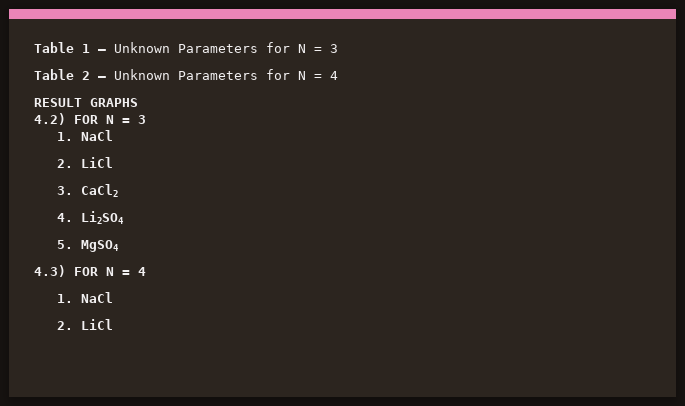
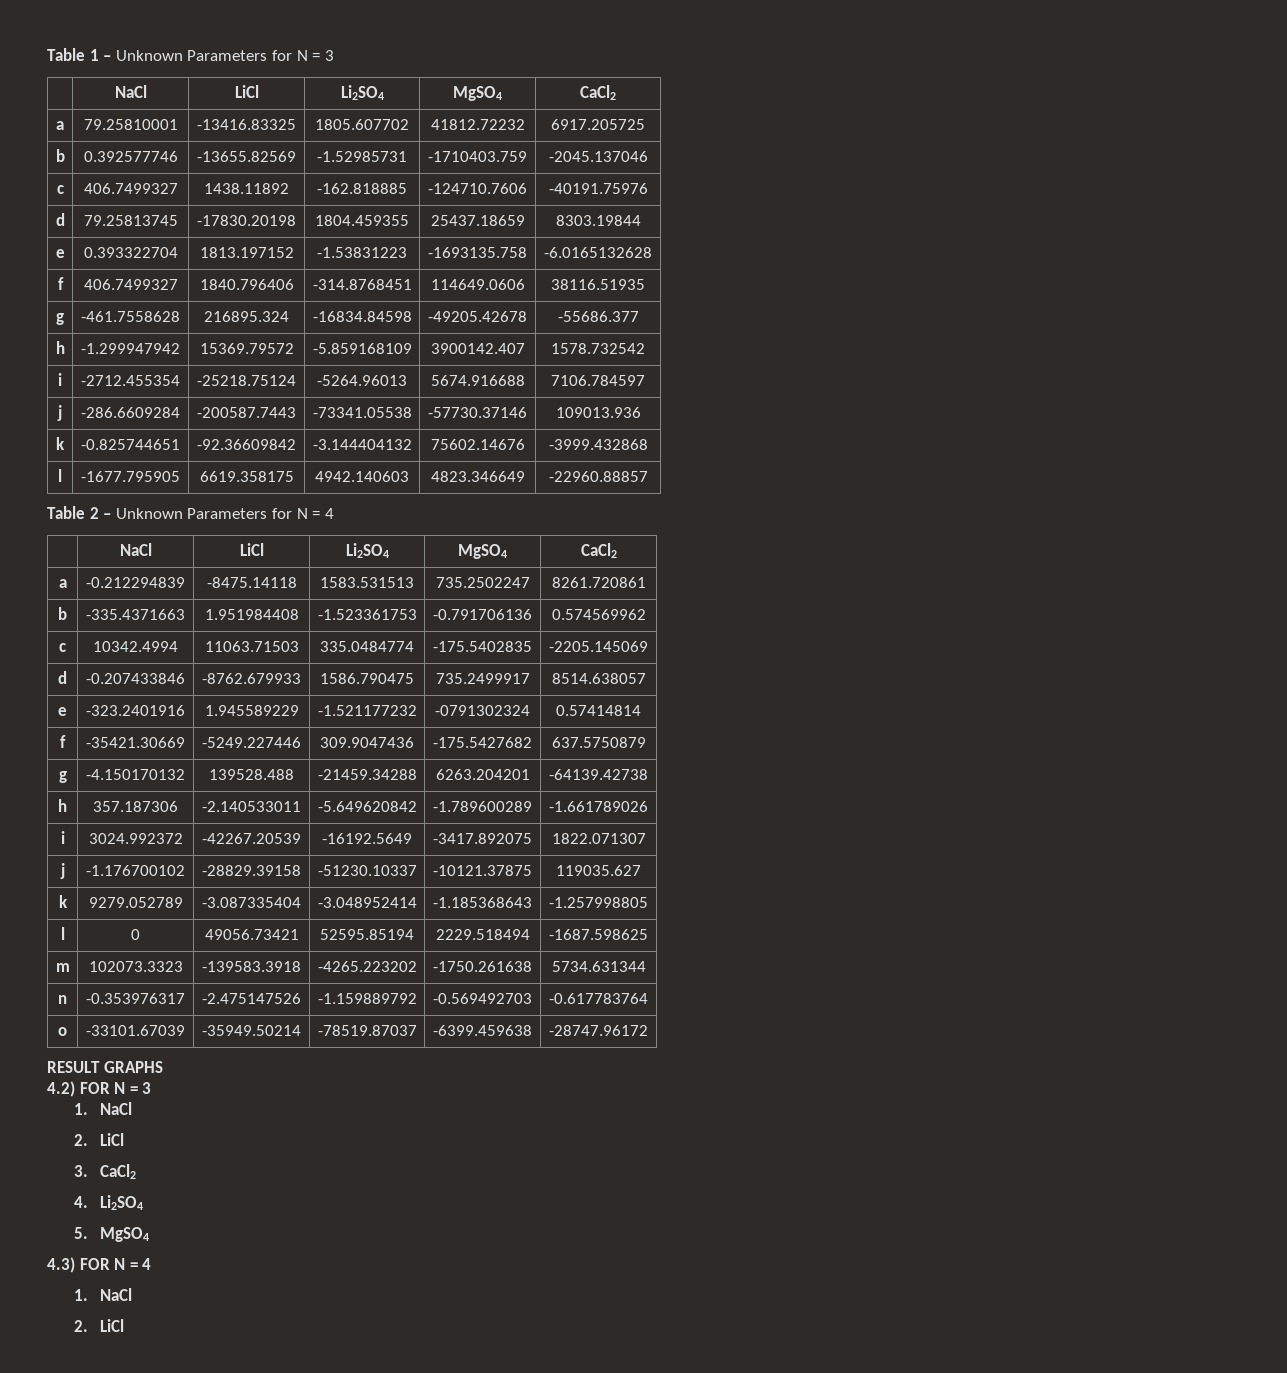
  Table 1 – Unknown Parameters for N = 3
+ | NaCl | LiCl | Li2SO4 | MgSO4 | CaCl2
+ a | 79.25810001 | -13416.83325 | 1805.607702 | 41812.72232 | 6917.205725
+ b | 0.392577746 | -13655.82569 | -1.52985731 | -1710403.759 | -2045.137046
+ c | 406.7499327 | 1438.11892 | -162.818885 | -124710.7606 | -40191.75976
+ d | 79.25813745 | -17830.20198 | 1804.459355 | 25437.18659 | 8303.19844
+ e | 0.393322704 | 1813.197152 | -1.53831223 | -1693135.758 | -6.0165132628
+ f | 406.7499327 | 1840.796406 | -314.8768451 | 114649.0606 | 38116.51935
+ g | -461.7558628 | 216895.324 | -16834.84598 | -49205.42678 | -55686.377
+ h | -1.299947942 | 15369.79572 | -5.859168109 | 3900142.407 | 1578.732542
+ i | -2712.455354 | -25218.75124 | -5264.96013 | 5674.916688 | 7106.784597
+ j | -286.6609284 | -200587.7443 | -73341.05538 | -57730.37146 | 109013.936
+ k | -0.825744651 | -92.36609842 | -3.144404132 | 75602.14676 | -3999.432868
+ l | -1677.795905 | 6619.358175 | 4942.140603 | 4823.346649 | -22960.88857
  Table 2 – Unknown Parameters for N = 4
+ | NaCl | LiCl | Li2SO4 | MgSO4 | CaCl2
+ a | -0.212294839 | -8475.14118 | 1583.531513 | 735.2502247 | 8261.720861
+ b | -335.4371663 | 1.951984408 | -1.523361753 | -0.791706136 | 0.574569962
+ c | 10342.4994 | 11063.71503 | 335.0484774 | -175.5402835 | -2205.145069
+ d | -0.207433846 | -8762.679933 | 1586.790475 | 735.2499917 | 8514.638057
+ e | -323.2401916 | 1.945589229 | -1.521177232 | -0791302324 | 0.57414814
+ f | -35421.30669 | -5249.227446 | 309.9047436 | -175.5427682 | 637.5750879
+ g | -4.150170132 | 139528.488 | -21459.34288 | 6263.204201 | -64139.42738
+ h | 357.187306 | -2.140533011 | -5.649620842 | -1.789600289 | -1.661789026
+ i | 3024.992372 | -42267.20539 | -16192.5649 | -3417.892075 | 1822.071307
+ j | -1.176700102 | -28829.39158 | -51230.10337 | -10121.37875 | 119035.627
+ k | 9279.052789 | -3.087335404 | -3.048952414 | -1.185368643 | -1.257998805
+ l | 0 | 49056.73421 | 52595.85194 | 2229.518494 | -1687.598625
+ m | 102073.3323 | -139583.3918 | -4265.223202 | -1750.261638 | 5734.631344
+ n | -0.353976317 | -2.475147526 | -1.159889792 | -0.569492703 | -0.617783764
+ o | -33101.67039 | -35949.50214 | -78519.87037 | -6399.459638 | -28747.96172

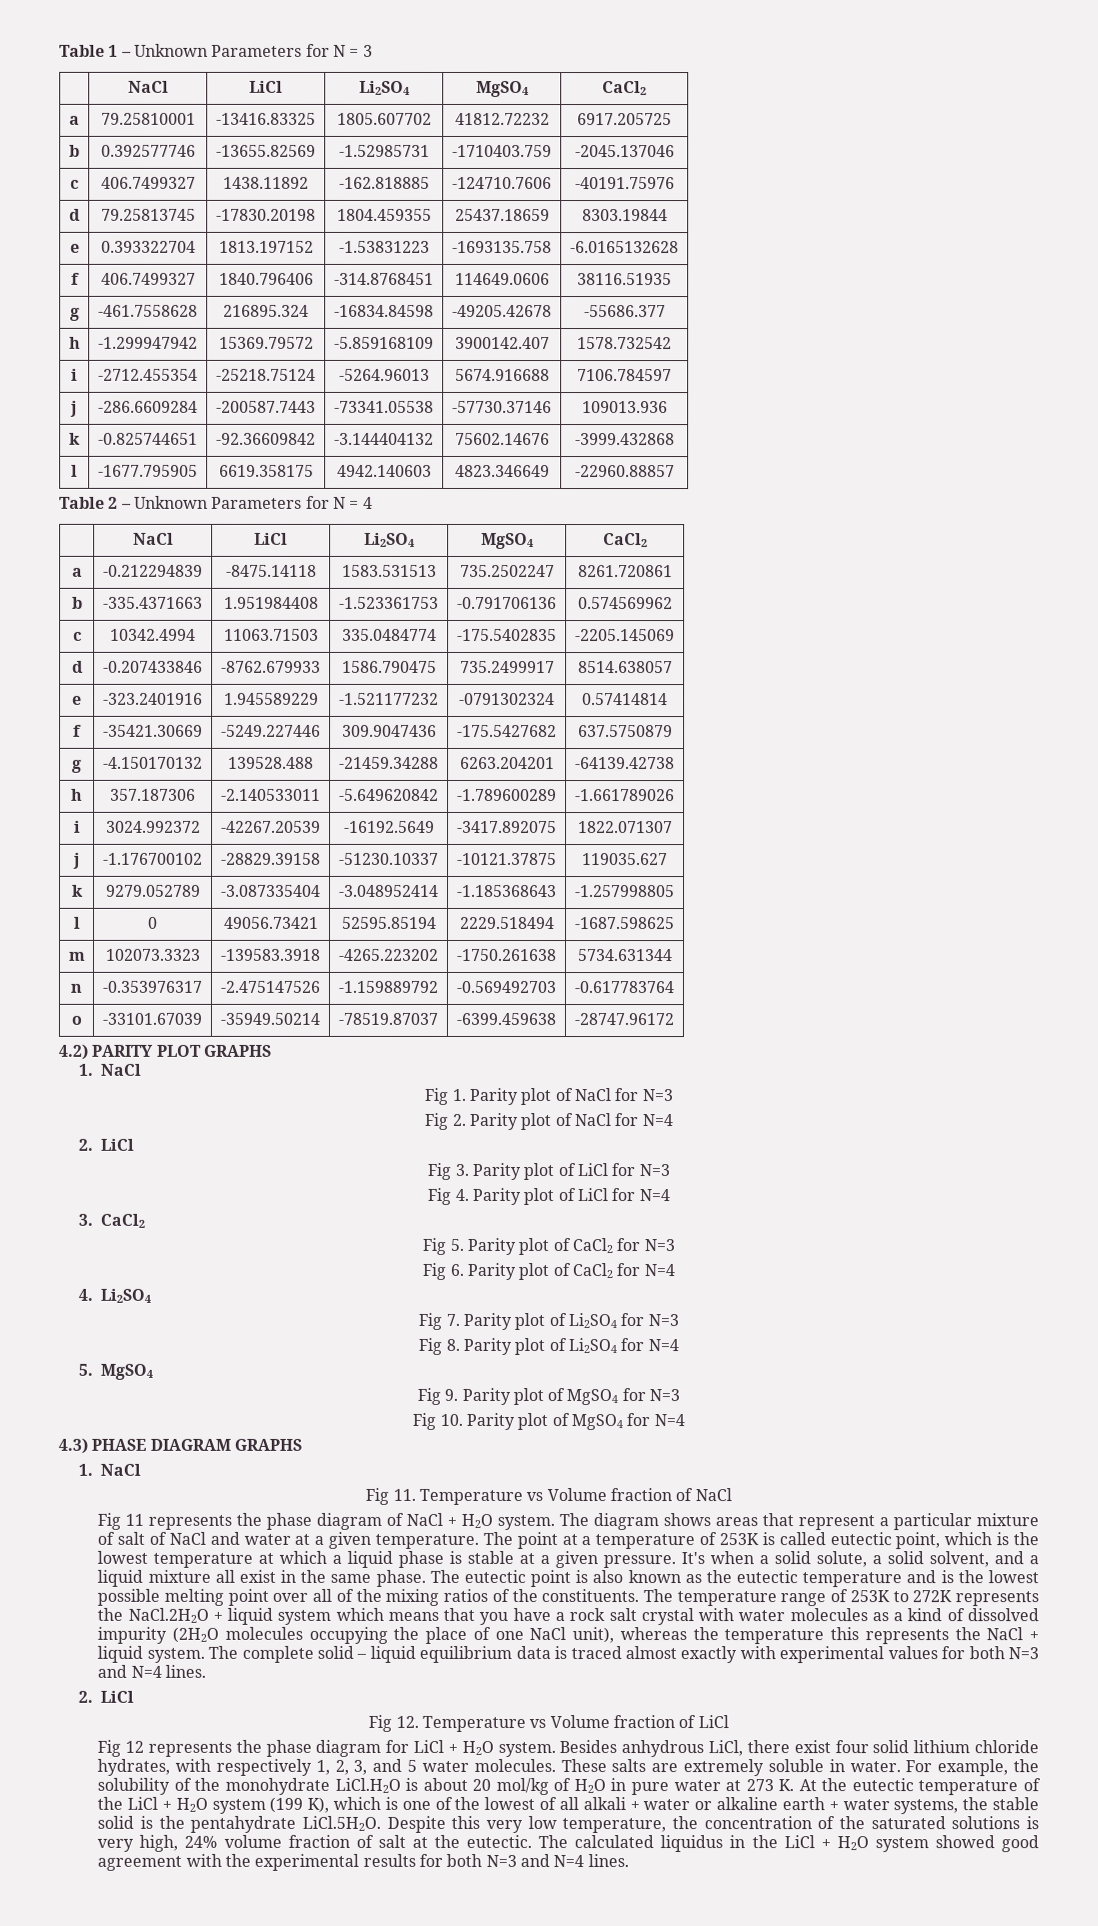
- RESULT GRAPHS
- 4.2) FOR N = 3
+ 4.2) PARITY PLOT GRAPHS
  1. NaCl
+ Fig 1. Parity plot of NaCl for N=3
+ Fig 2. Parity plot of NaCl for N=4
  2. LiCl
+ Fig 3. Parity plot of LiCl for N=3
+ Fig 4. Parity plot of LiCl for N=4
  3. CaCl2
+ Fig 5. Parity plot of CaCl2 for N=3
+ Fig 6. Parity plot of CaCl2 for N=4
  4. Li2SO4
+ Fig 7. Parity plot of Li2SO4 for N=3
+ Fig 8. Parity plot of Li2SO4 for N=4
  5. MgSO4
- 4.3) FOR N = 4
+ Fig 9. Parity plot of MgSO4 for N=3
+ Fig 10. Parity plot of MgSO4 for N=4
+ 4.3) PHASE DIAGRAM GRAPHS
  1. NaCl
+ Fig 11. Temperature vs Volume fraction of NaCl
+ Fig 11 represents the phase diagram of NaCl + H2O system. The diagram shows areas that represent a particular mixture of salt of NaCl and water at a given temperature. The point at a temperature of 253K is called eutectic point, which is the lowest temperature at which a liquid phase is stable at a given pressure. It's when a solid solute, a solid solvent, and a liquid mixture all exist in the same phase. The eutectic point is also known as the eutectic temperature and is the lowest possible melting point over all of the mixing ratios of the constituents. The temperature range of 253K to 272K represents the NaCl.2H2O + liquid system which means that you have a rock salt crystal with water molecules as a kind of dissolved impurity (2H2O molecules occupying the place of one NaCl unit), whereas the temperature this represents the NaCl + liquid system. The complete solid – liquid equilibrium data is traced almost exactly with experimental values for both N=3 and N=4 lines.
  2. LiCl
+ Fig 12. Temperature vs Volume fraction of LiCl
+ Fig 12 represents the phase diagram for LiCl + H2O system. Besides anhydrous LiCl, there exist four solid lithium chloride hydrates, with respectively 1, 2, 3, and 5 water molecules. These salts are extremely soluble in water. For example, the solubility of the monohydrate LiCl.H2O is about 20 mol/kg of H2O in pure water at 273 K. At the eutectic temperature of the LiCl + H2O system (199 K), which is one of the lowest of all alkali + water or alkaline earth + water systems, the stable solid is the pentahydrate LiCl.5H2O. Despite this very low temperature, the concentration of the saturated solutions is very high, 24% volume fraction of salt at the eutectic. The calculated liquidus in the LiCl + H2O system showed good agreement with the experimental results for both N=3 and N=4 lines.

